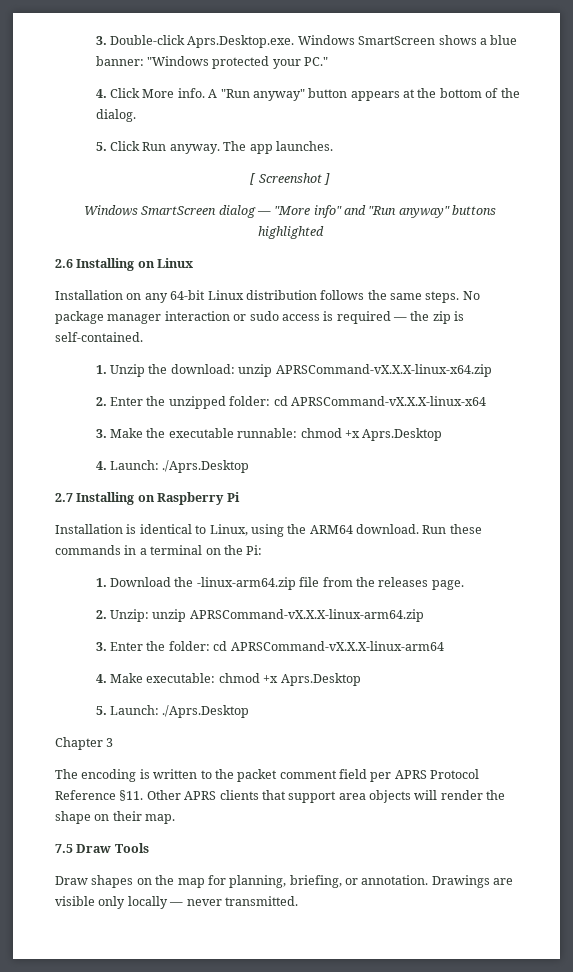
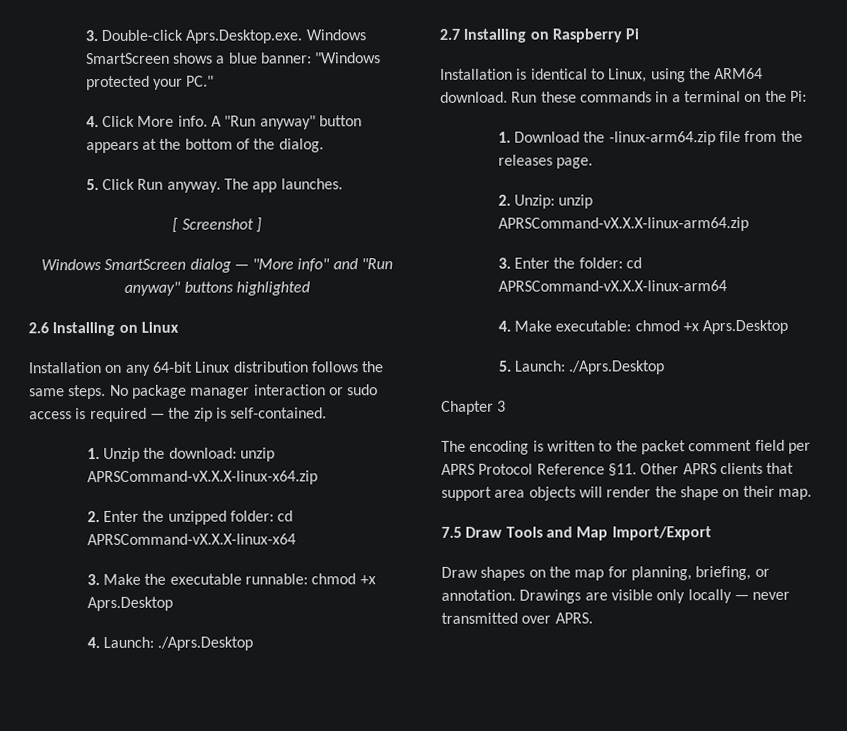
- 7.5 Draw Tools
+ 7.5 Draw Tools and Map Import/Export
- Drawings are visible only locally — never transmitted.
+ Drawings are visible only locally — never transmitted over APRS.

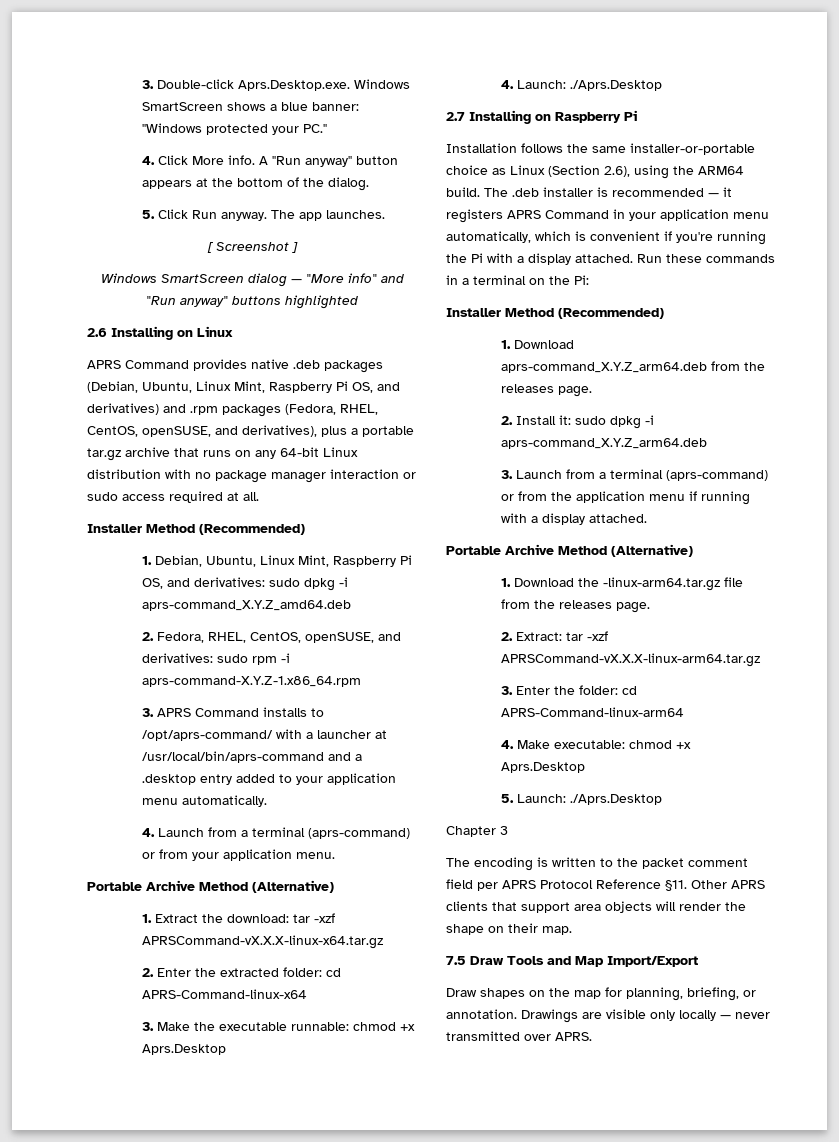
- Installation on any 64-bit Linux distribution follows the same steps. No package manager interaction or sudo access is required — the zip is self-contained.
- 1. Unzip the download: unzip APRSCommand-vX.X.X-linux-x64.zip
+ APRS Command provides native .deb packages (Debian, Ubuntu, Linux Mint, Raspberry Pi OS, and derivatives) and .rpm packages (Fedora, RHEL, CentOS, openSUSE, and derivatives), plus a portable tar.gz archive that runs on any 64-bit Linux distribution with no package manager interaction or sudo access required at all.
+ Installer Method (Recommended)
+ 1. Debian, Ubuntu, Linux Mint, Raspberry Pi OS, and derivatives: sudo dpkg -i aprs-command_X.Y.Z_amd64.deb
+ 2. Fedora, RHEL, CentOS, openSUSE, and derivatives: sudo rpm -i aprs-command-X.Y.Z-1.x86_64.rpm
+ 3. APRS Command installs to /opt/aprs-command/ with a launcher at /usr/local/bin/aprs-command and a .desktop entry added to your application menu automatically.
+ 4. Launch from a terminal (aprs-command) or from your application menu.
+ Portable Archive Method (Alternative)
+ 1. Extract the download: tar -xzf APRSCommand-vX.X.X-linux-x64.tar.gz
- 2. Enter the unzipped folder: cd APRSCommand-vX.X.X-linux-x64
+ 2. Enter the extracted folder: cd APRS-Command-linux-x64
- Installation is identical to Linux, using the ARM64 download.
+ Installation follows the same installer-or-portable choice as Linux (Section 2.6), using the ARM64 build. The .deb installer is recommended — it registers APRS Command in your application menu automatically, which is convenient if you're running the Pi with a display attached.
  Run these commands in a terminal on the Pi:
+ Installer Method (Recommended)
+ 1. Download aprs-command_X.Y.Z_arm64.deb from the releases page.
+ 2. Install it: sudo dpkg -i aprs-command_X.Y.Z_arm64.deb
+ 3. Launch from a terminal (aprs-command) or from the application menu if running with a display attached.
+ Portable Archive Method (Alternative)
- 1. Download the -linux-arm64.zip file from the releases page.
+ 1. Download the -linux-arm64.tar.gz file from the releases page.
- 2. Unzip: unzip APRSCommand-vX.X.X-linux-arm64.zip
+ 2. Extract: tar -xzf APRSCommand-vX.X.X-linux-arm64.tar.gz
- 3. Enter the folder: cd APRSCommand-vX.X.X-linux-arm64
+ 3. Enter the folder: cd APRS-Command-linux-arm64

